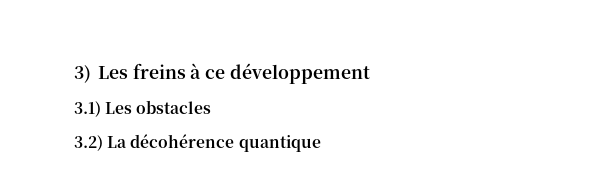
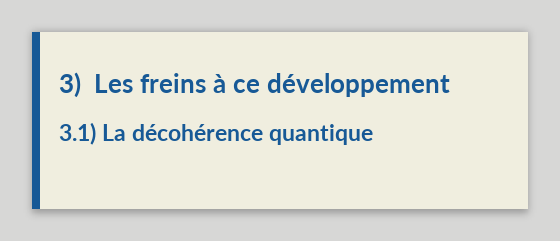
- 3.1) Les obstacles
- 3.2) La décohérence quantique
+ 3.1) La décohérence quantique

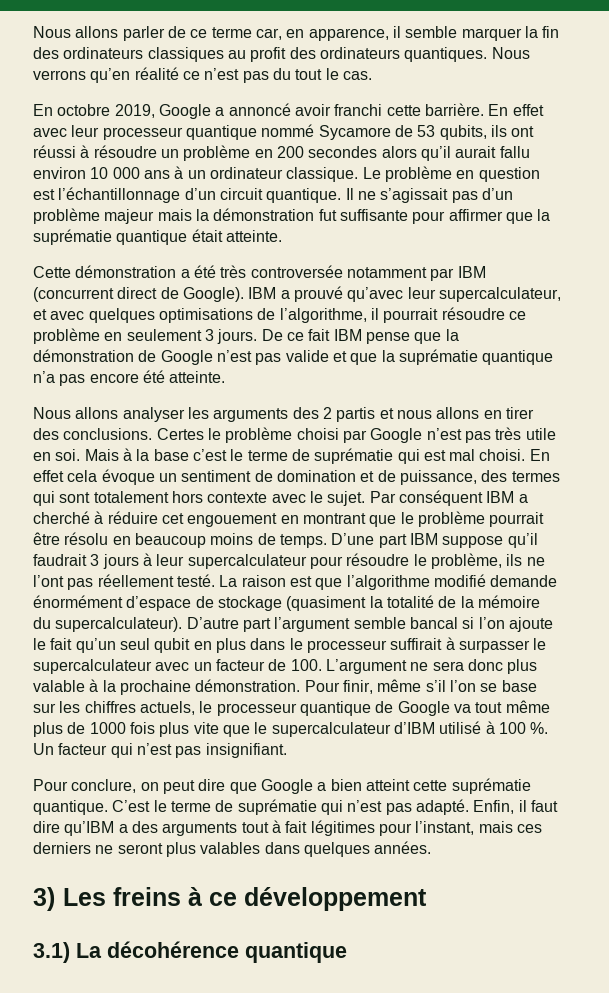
+ Nous allons parler de ce terme car, en apparence, il semble marquer la fin des ordinateurs classiques au profit des ordinateurs quantiques. Nous verrons qu’en réalité ce n’est pas du tout le cas.
+ En octobre 2019, Google a annoncé avoir franchi cette barrière. En effet avec leur processeur quantique nommé Sycamore de 53 qubits, ils ont réussi à résoudre un problème en 200 secondes alors qu’il aurait fallu environ 10 000 ans à un ordinateur classique. Le problème en question est l’échantillonnage d’un circuit quantique. Il ne s’agissait pas d’un problème majeur mais la démonstration fut suffisante pour affirmer que la suprématie quantique était atteinte.
+ Cette démonstration a été très controversée notamment par IBM (concurrent direct de Google). IBM a prouvé qu’avec leur supercalculateur, et avec quelques optimisations de l’algorithme, il pourrait résoudre ce problème en seulement 3 jours. De ce fait IBM pense que la démonstration de Google n’est pas valide et que la suprématie quantique n’a pas encore été atteinte.
+ Nous allons analyser les arguments des 2 partis et nous allons en tirer des conclusions. Certes le problème choisi par Google n’est pas très utile en soi. Mais à la base c’est le terme de suprématie qui est mal choisi. En effet cela évoque un sentiment de domination et de puissance, des termes qui sont totalement hors contexte avec le sujet. Par conséquent IBM a cherché à réduire cet engouement en montrant que le problème pourrait être résolu en beaucoup moins de temps. D’une part IBM suppose qu’il faudrait 3 jours à leur supercalculateur pour résoudre le problème, ils ne l’ont pas réellement testé. La raison est que l’algorithme modifié demande énormément d’espace de stockage (quasiment la totalité de la mémoire du supercalculateur). D’autre part l’argument semble bancal si l’on ajoute le fait qu’un seul qubit en plus dans le processeur suffirait à surpasser le supercalculateur avec un facteur de 100. L’argument ne sera donc plus valable à la prochaine démonstration. Pour finir, même s’il l’on se base sur les chiffres actuels, le processeur quantique de Google va tout même plus de 1000 fois plus vite que le supercalculateur d’IBM utilisé à 100 %. Un facteur qui n’est pas insignifiant.
+ Pour conclure, on peut dire que Google a bien atteint cette suprématie quantique. C’est le terme de suprématie qui n’est pas adapté. Enfin, il faut dire qu’IBM a des arguments tout à fait légitimes pour l’instant, mais ces derniers ne seront plus valables dans quelques années.

